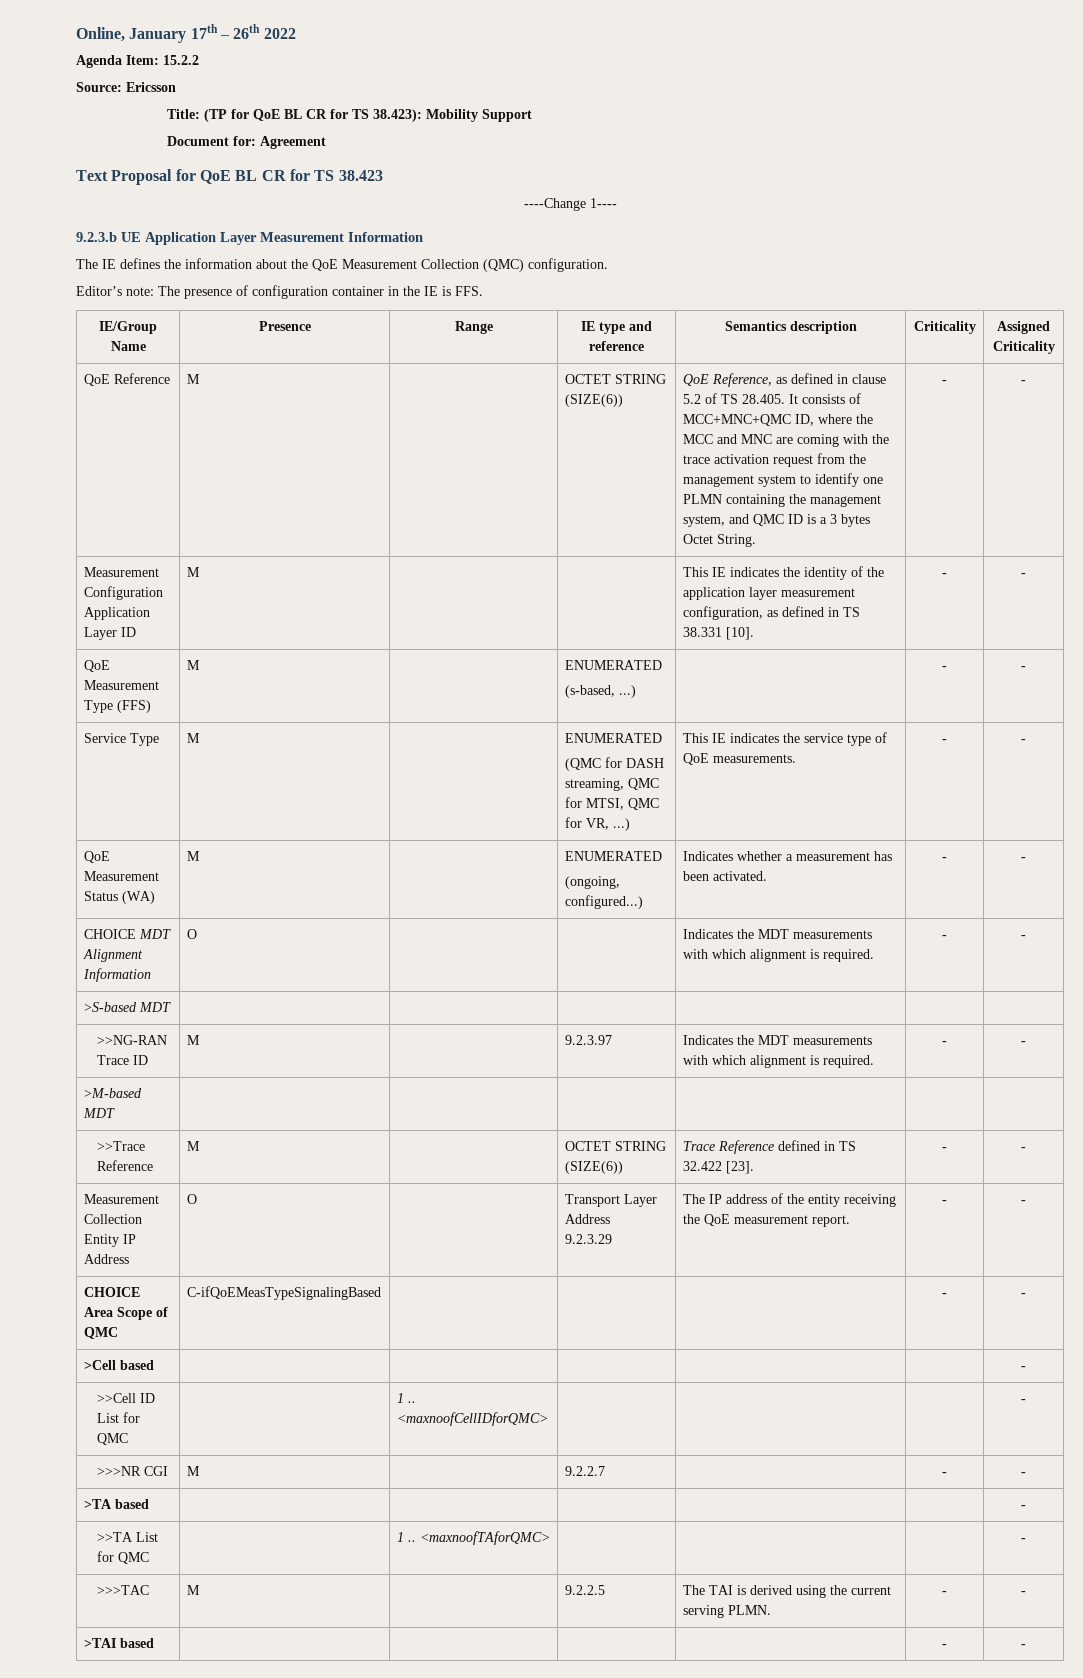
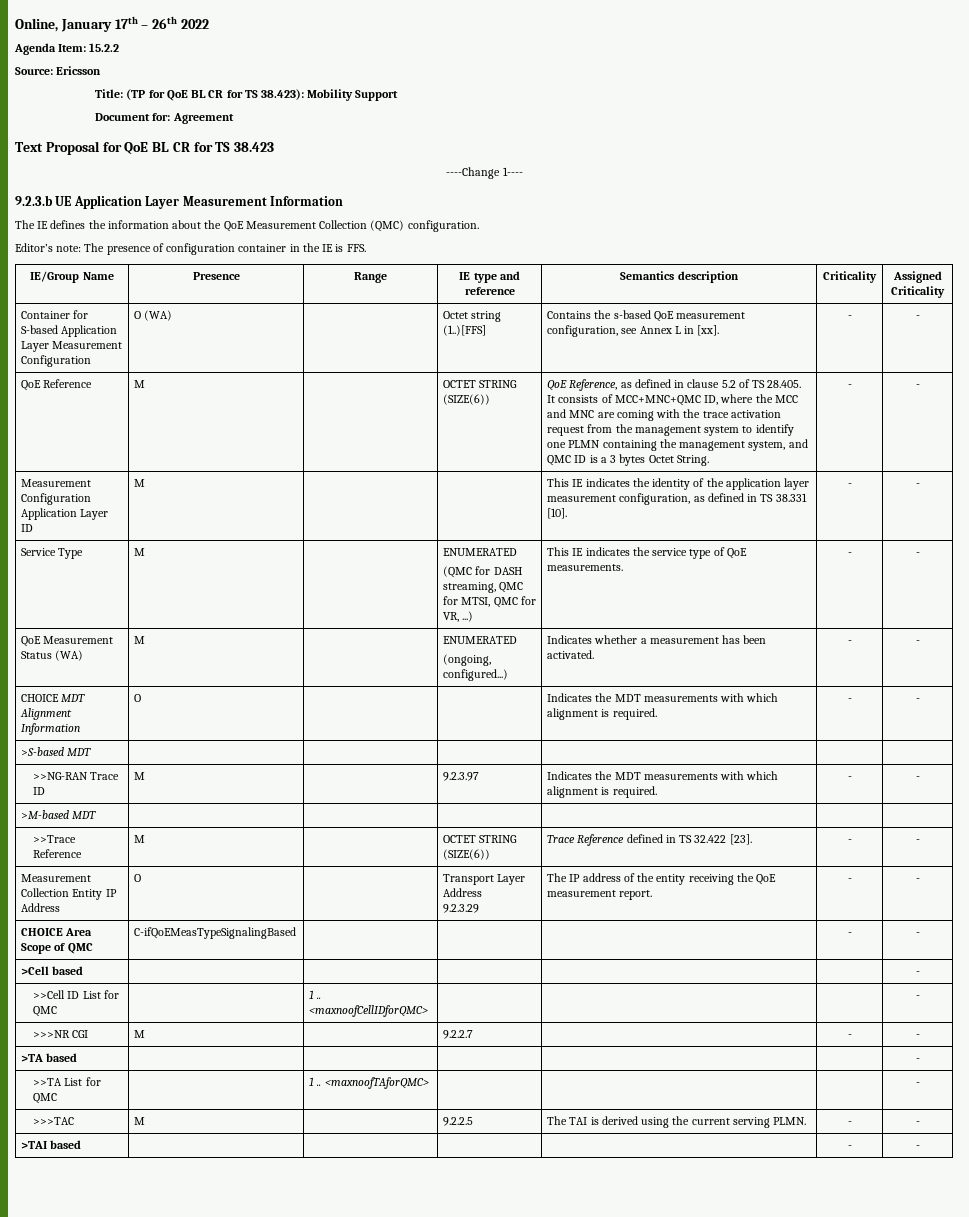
+ Container for S-based Application Layer Measurement Configuration | O (WA) | | Octet string (1..)[FFS] | Contains the s-based QoE measurement configuration, see Annex L in [xx]. | - | -
- QoE Measurement Type (FFS) | M | | ENUMERATED
- (s-based, ...) | | - | -

